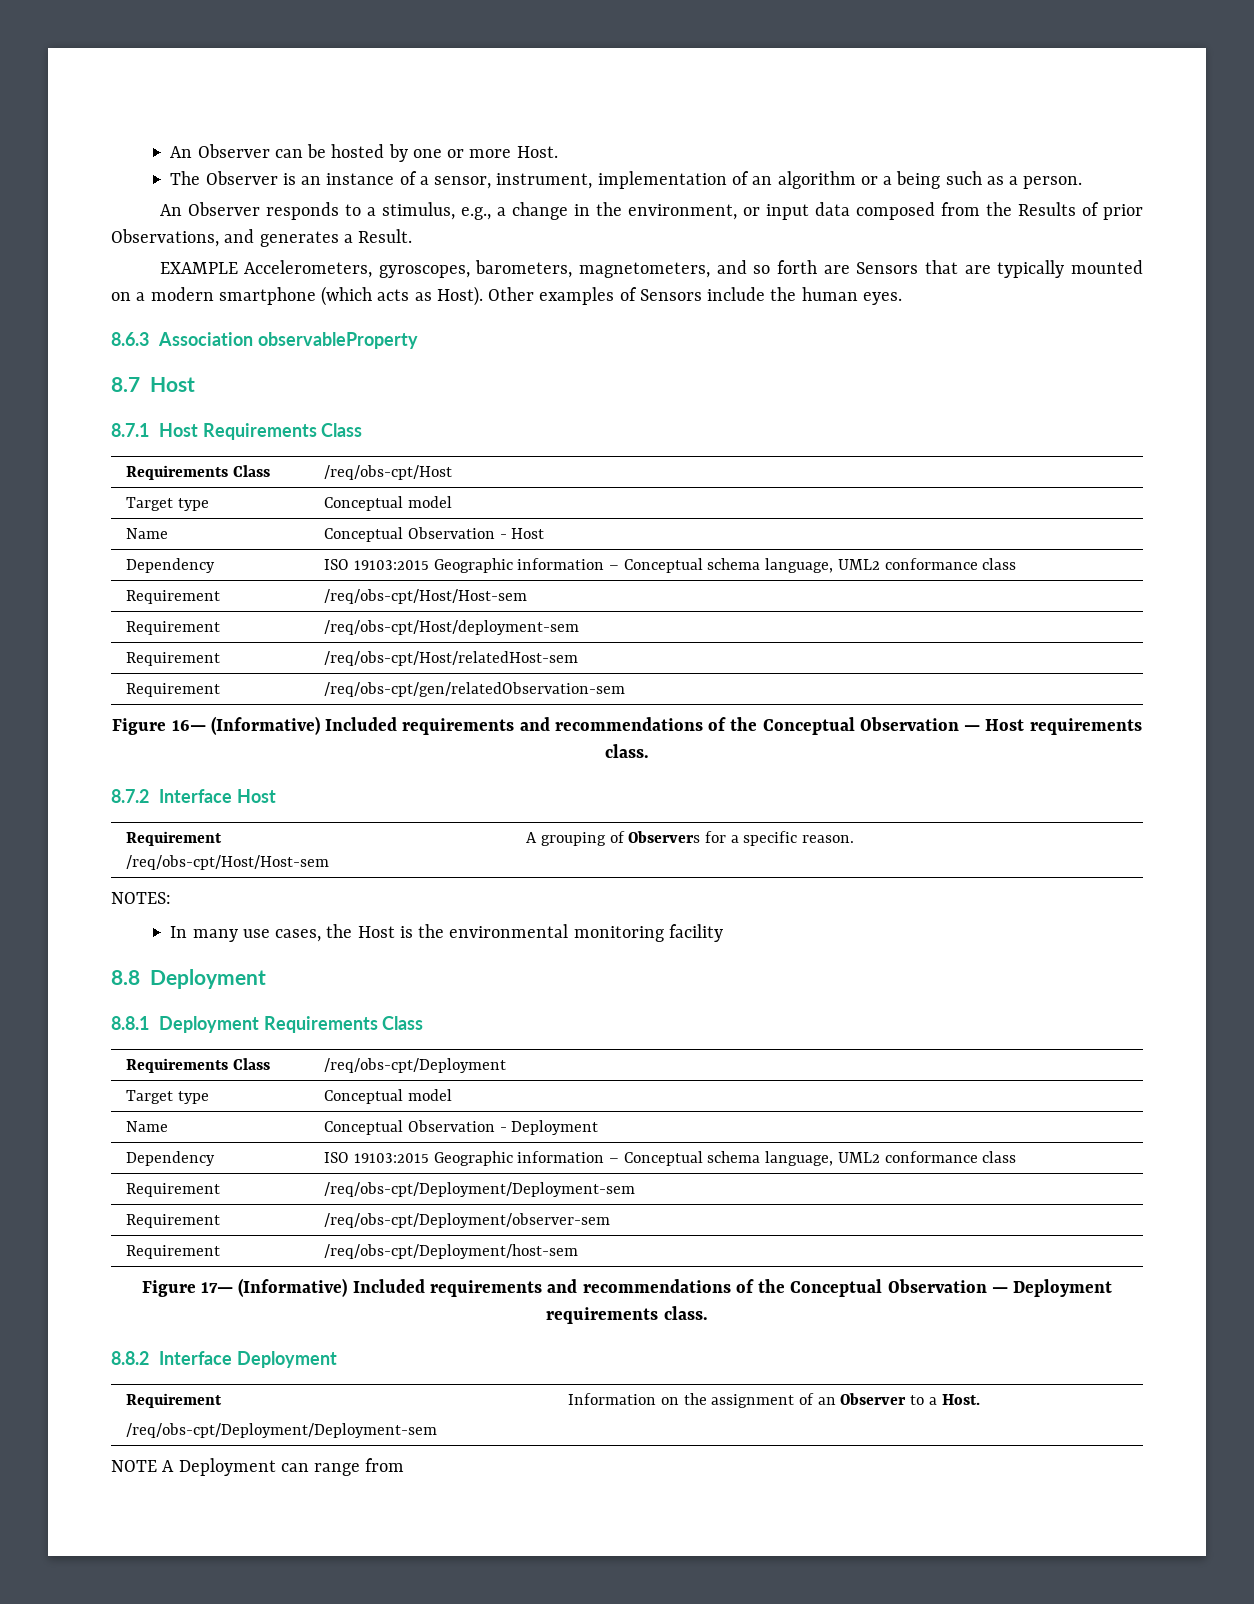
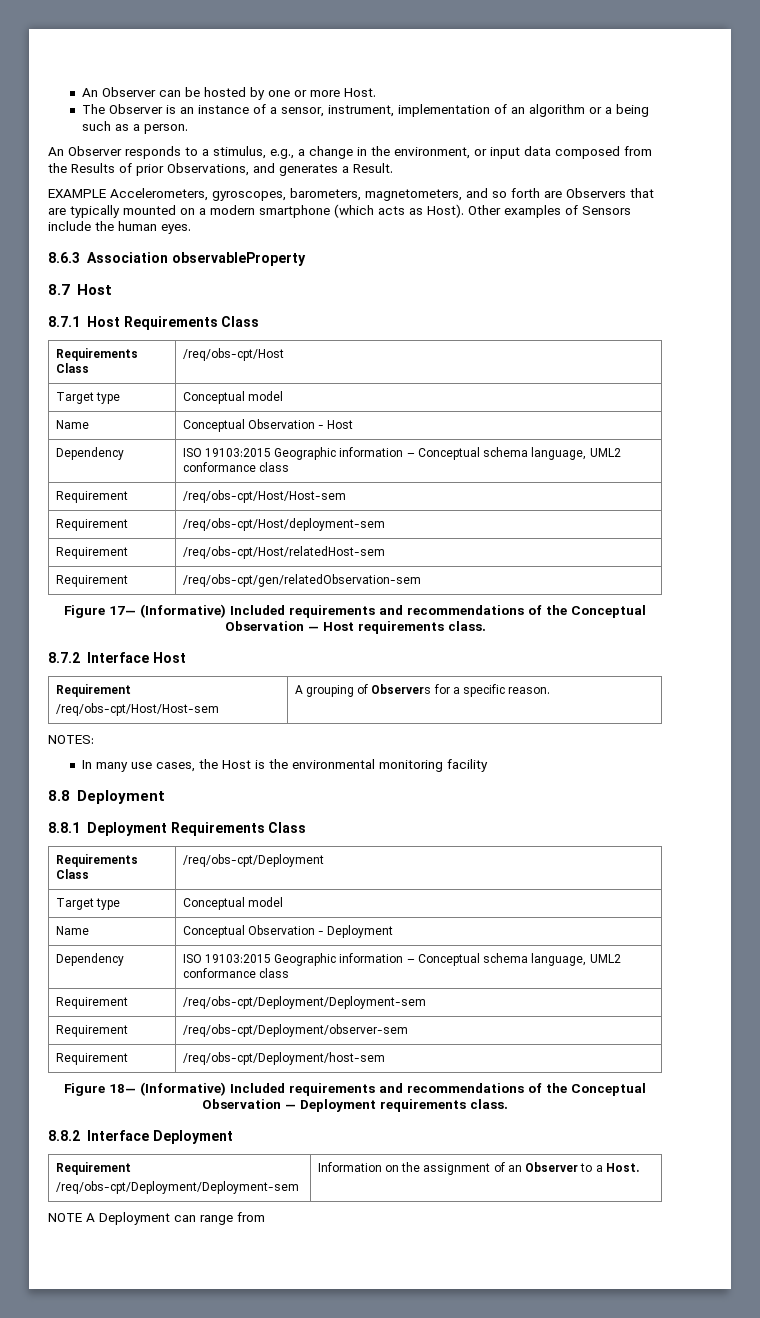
- EXAMPLE Accelerometers, gyroscopes, barometers, magnetometers, and so forth are Sensors that are typically mounted on a modern smartphone (which acts as Host).
+ EXAMPLE Accelerometers, gyroscopes, barometers, magnetometers, and so forth are Observers that are typically mounted on a modern smartphone (which acts as Host).
- Figure 16— (Informative) Included requirements and recommendations of the Conceptual Observation — Host requirements class.
+ Figure 17— (Informative) Included requirements and recommendations of the Conceptual Observation — Host requirements class.
- Figure 17— (Informative) Included requirements and recommendations of the Conceptual Observation — Deployment requirements class.
+ Figure 18— (Informative) Included requirements and recommendations of the Conceptual Observation — Deployment requirements class.

